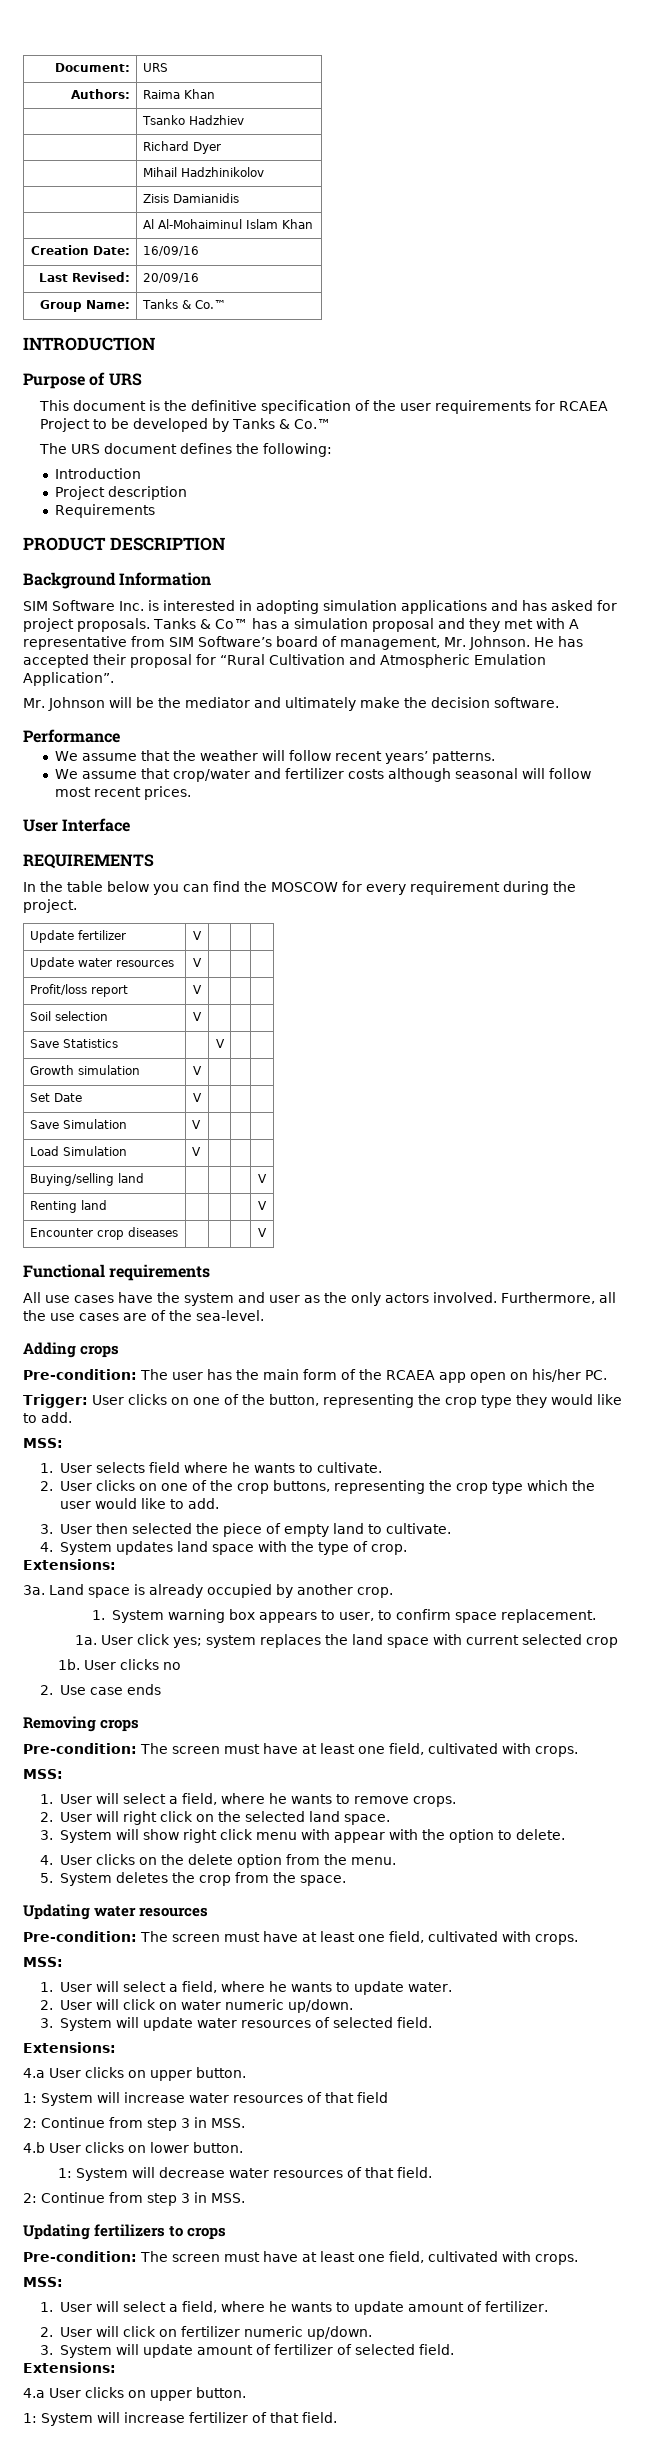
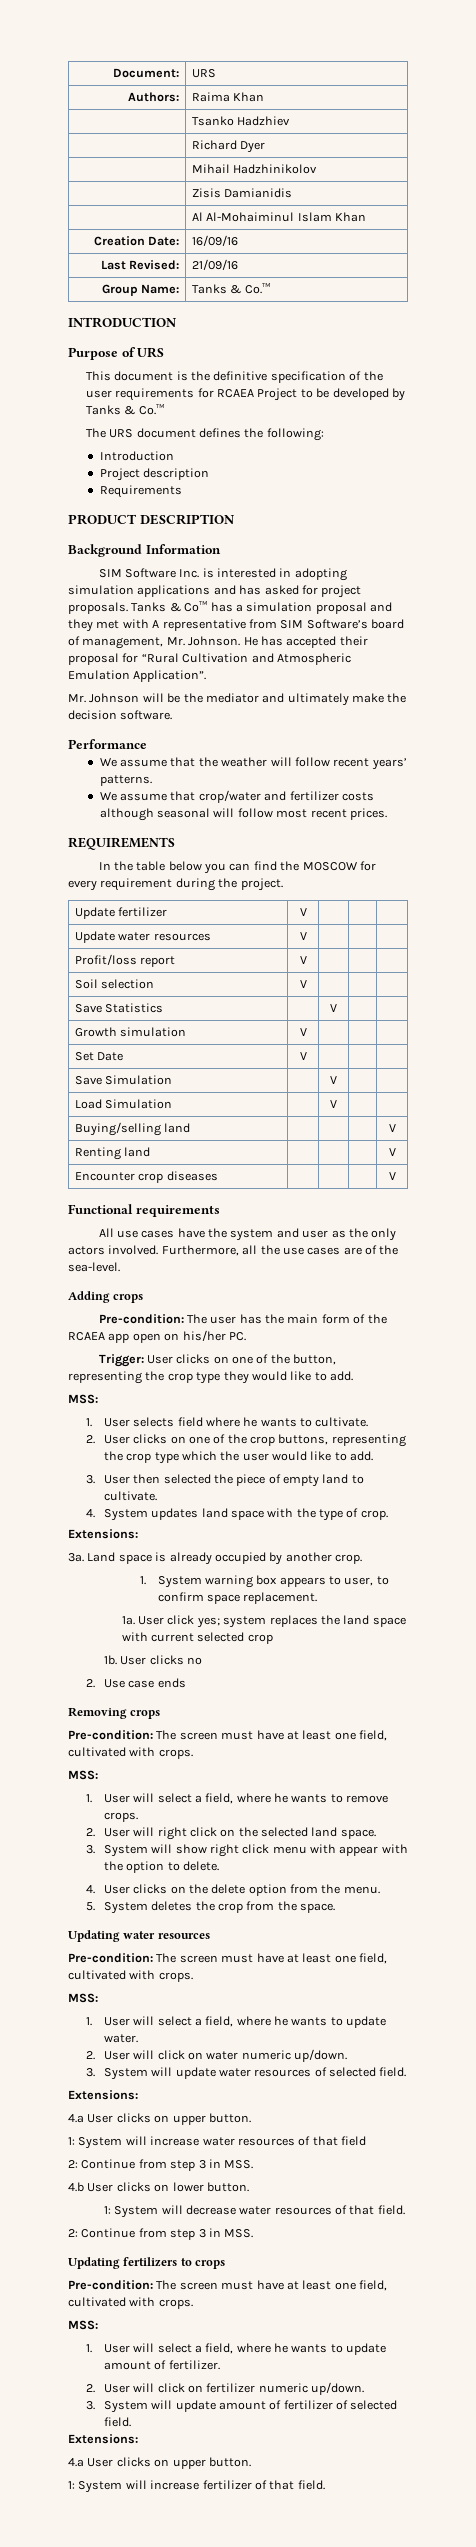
- Last Revised: | 20/09/16
+ Last Revised: | 21/09/16
- User Interface
- Save Simulation | V | | |
+ Save Simulation | | V | |
- Load Simulation | V | | |
+ Load Simulation | | V | |

